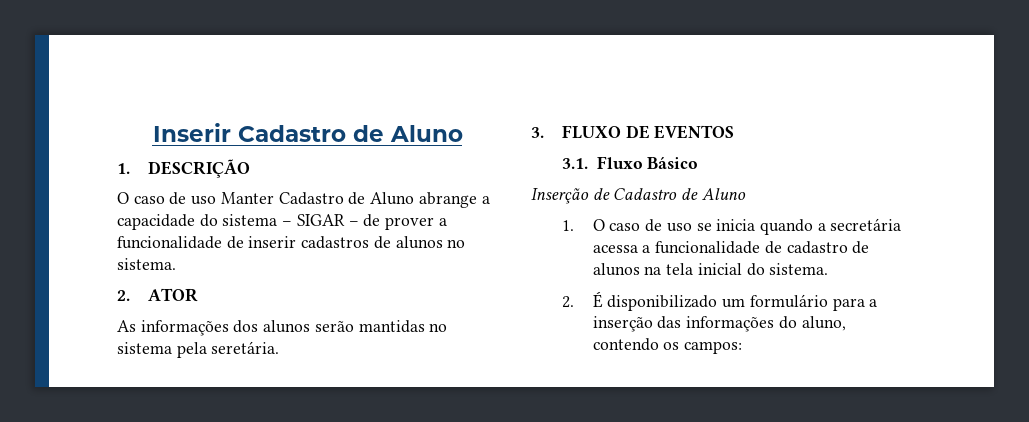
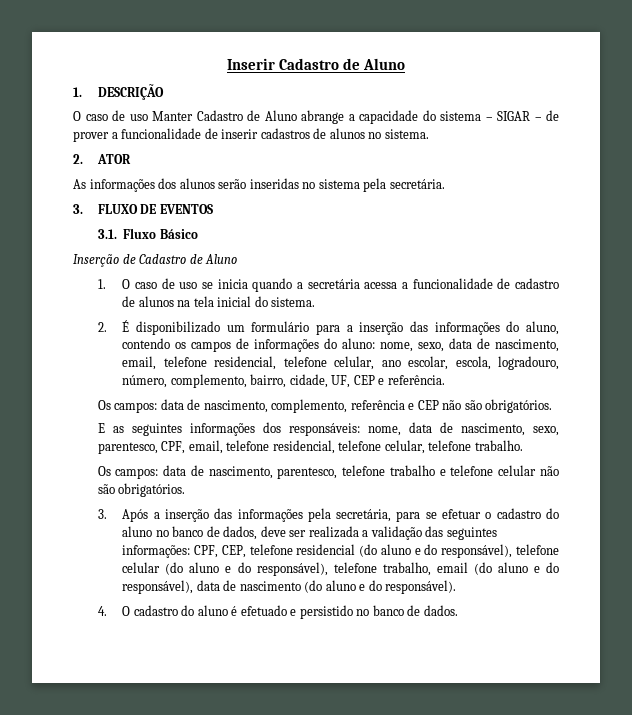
- As informações dos alunos serão mantidas no sistema pela seretária.
+ As informações dos alunos serão inseridas no sistema pela secretária.
- 2. É disponibilizado um formulário para a inserção das informações do aluno, contendo os campos:
+ 2. É disponibilizado um formulário para a inserção das informações do aluno, contendo os campos de informações do aluno: nome, sexo, data de nascimento, email, telefone residencial, telefone celular, ano escolar, escola, logradouro, número, complemento, bairro, cidade, UF, CEP e referência.
+ Os campos: data de nascimento, complemento, referência e CEP não são obrigatórios.
+ E as seguintes informações dos responsáveis: nome, data de nascimento, sexo, parentesco, CPF, email, telefone residencial, telefone celular, telefone trabalho.
+ Os campos: data de nascimento, parentesco, telefone trabalho e telefone celular não são obrigatórios.
+ 3. Após a inserção das informações pela secretária, para se efetuar o cadastro do aluno no banco de dados, deve ser realizada a validação das seguintes informações: CPF, CEP, telefone residencial (do aluno e do responsável), telefone celular (do aluno e do responsável), telefone trabalho, email (do aluno e do responsável), data de nascimento (do aluno e do responsável).
+ 4. O cadastro do aluno é efetuado e persistido no banco de dados.

